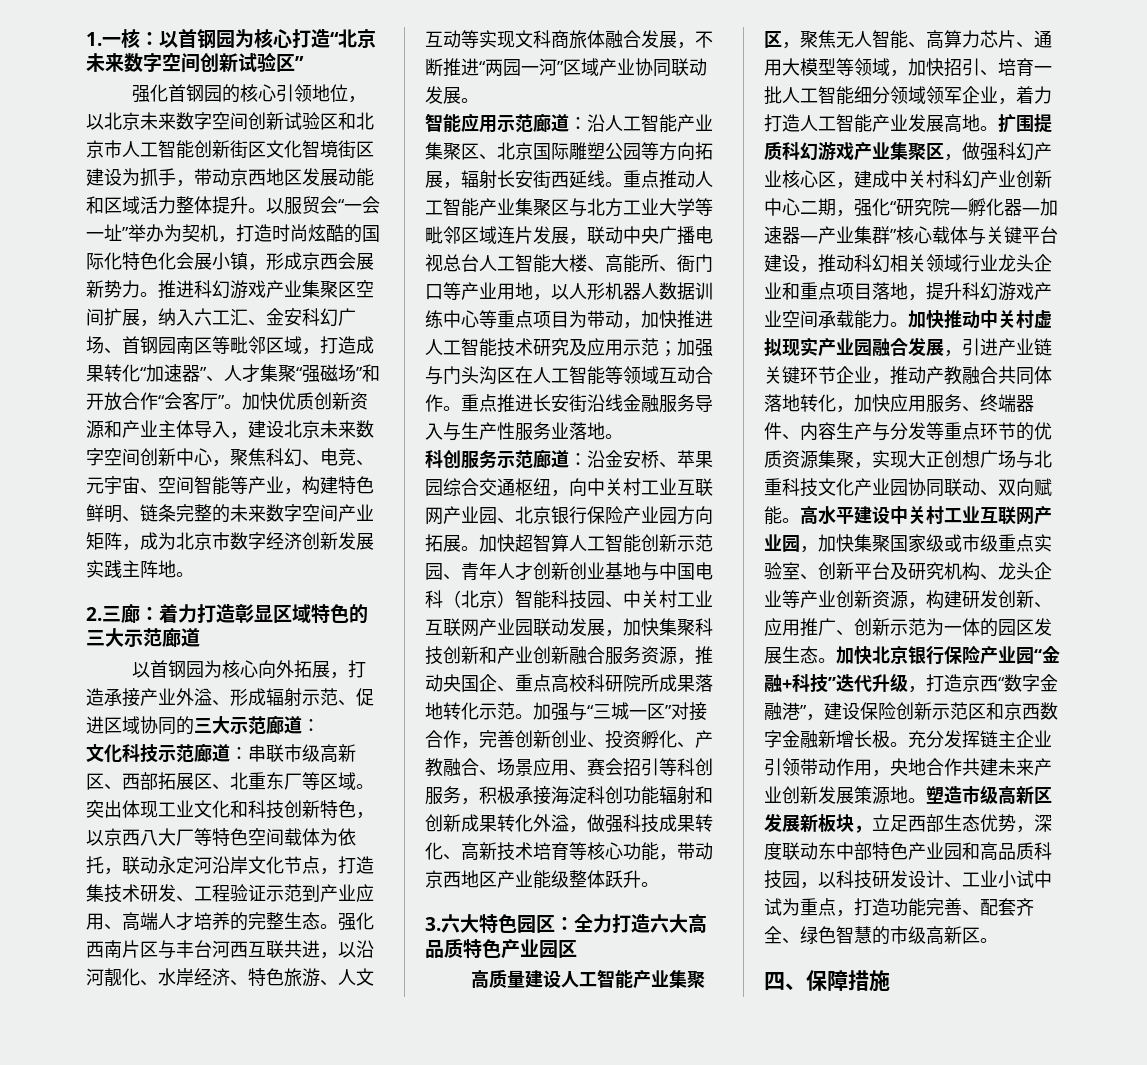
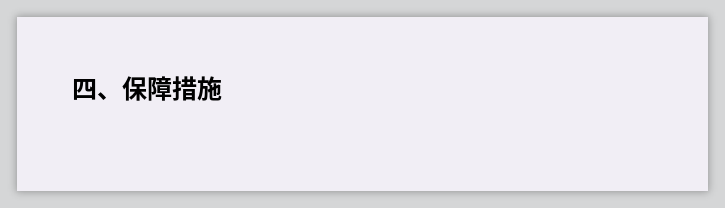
- 1.一核：以首钢园为核心打造“北京未来数字空间创新试验区”
- 强化首钢园的核心引领地位，以北京未来数字空间创新试验区和北京市人工智能创新街区文化智境街区建设为抓手，带动京西地区发展动能和区域活力整体提升。以服贸会“一会一址”举办为契机，打造时尚炫酷的国际化特色化会展小镇，形成京西会展新势力。推进科幻游戏产业集聚区空间扩展，纳入六工汇、金安科幻广场、首钢园南区等毗邻区域，打造成果转化“加速器”、人才集聚“强磁场”和开放合作“会客厅”。加快优质创新资源和产业主体导入，建设北京未来数字空间创新中心，聚焦科幻、电竞、元宇宙、空间智能等产业，构建特色鲜明、链条完整的未来数字空间产业矩阵，成为北京市数字经济创新发展实践主阵地。
- 2.三廊：着力打造彰显区域特色的三大示范廊道
- 以首钢园为核心向外拓展，打造承接产业外溢、形成辐射示范、促进区域协同的三大示范廊道：
- 文化科技示范廊道：串联市级高新区、西部拓展区、北重东厂等区域。突出体现工业文化和科技创新特色，以京西八大厂等特色空间载体为依托，联动永定河沿岸文化节点，打造集技术研发、工程验证示范到产业应用、高端人才培养的完整生态。强化西南片区与丰台河西互联共进，以沿河靓化、水岸经济、特色旅游、人文互动等实现文科商旅体融合发展，不断推进“两园一河”区域产业协同联动发展。
- 智能应用示范廊道：沿人工智能产业集聚区、北京国际雕塑公园等方向拓展，辐射长安街西延线。重点推动人工智能产业集聚区与北方工业大学等毗邻区域连片发展，联动中央广播电视总台人工智能大楼、高能所、衙门口等产业用地，以人形机器人数据训练中心等重点项目为带动，加快推进人工智能技术研究及应用示范；加强与门头沟区在人工智能等领域互动合作。重点推进长安街沿线金融服务导入与生产性服务业落地。
- 科创服务示范廊道：沿金安桥、苹果园综合交通枢纽，向中关村工业互联网产业园、北京银行保险产业园方向拓展。加快超智算人工智能创新示范园、青年人才创新创业基地与中国电科（北京）智能科技园、中关村工业互联网产业园联动发展，加快集聚科技创新和产业创新融合服务资源，推动央国企、重点高校科研院所成果落地转化示范。加强与“三城一区”对接合作，完善创新创业、投资孵化、产教融合、场景应用、赛会招引等科创服务，积极承接海淀科创功能辐射和创新成果转化外溢，做强科技成果转化、高新技术培育等核心功能，带动京西地区产业能级整体跃升。
- 3.六大特色园区：全力打造六大高品质特色产业园区
- 高质量建设人工智能产业集聚区，聚焦无人智能、高算力芯片、通用大模型等领域，加快招引、培育一批人工智能细分领域领军企业，着力打造人工智能产业发展高地。扩围提质科幻游戏产业集聚区，做强科幻产业核心区，建成中关村科幻产业创新中心二期，强化“研究院—孵化器—加速器—产业集群”核心载体与关键平台建设，推动科幻相关领域行业龙头企业和重点项目落地，提升科幻游戏产业空间承载能力。加快推动中关村虚拟现实产业园融合发展，引进产业链关键环节企业，推动产教融合共同体落地转化，加快应用服务、终端器件、内容生产与分发等重点环节的优质资源集聚，实现大正创想广场与北重科技文化产业园协同联动、双向赋能。高水平建设中关村工业互联网产业园，加快集聚国家级或市级重点实验室、创新平台及研究机构、龙头企业等产业创新资源，构建研发创新、应用推广、创新示范为一体的园区发展生态。加快北京银行保险产业园“金融+科技”迭代升级，打造京西“数字金融港”，建设保险创新示范区和京西数字金融新增长极。充分发挥链主企业引领带动作用，央地合作共建未来产业创新发展策源地。塑造市级高新区发展新板块，立足西部生态优势，深度联动东中部特色产业园和高品质科技园，以科技研发设计、工业小试中试为重点，打造功能完善、配套齐全、绿色智慧的市级高新区。

